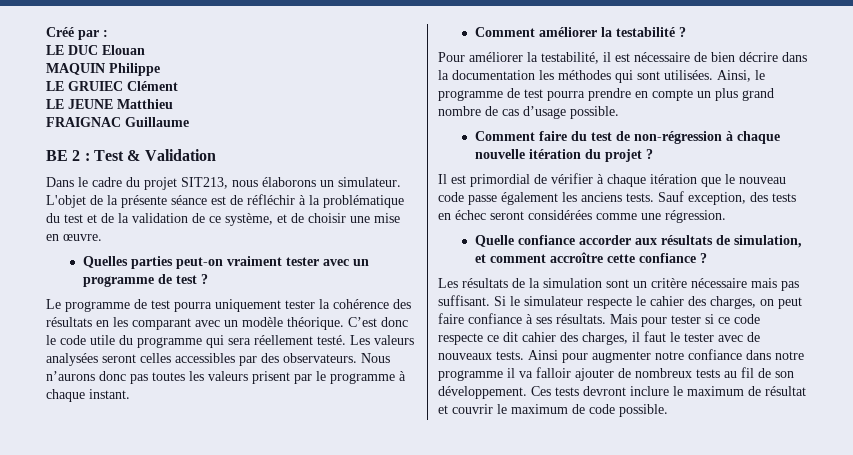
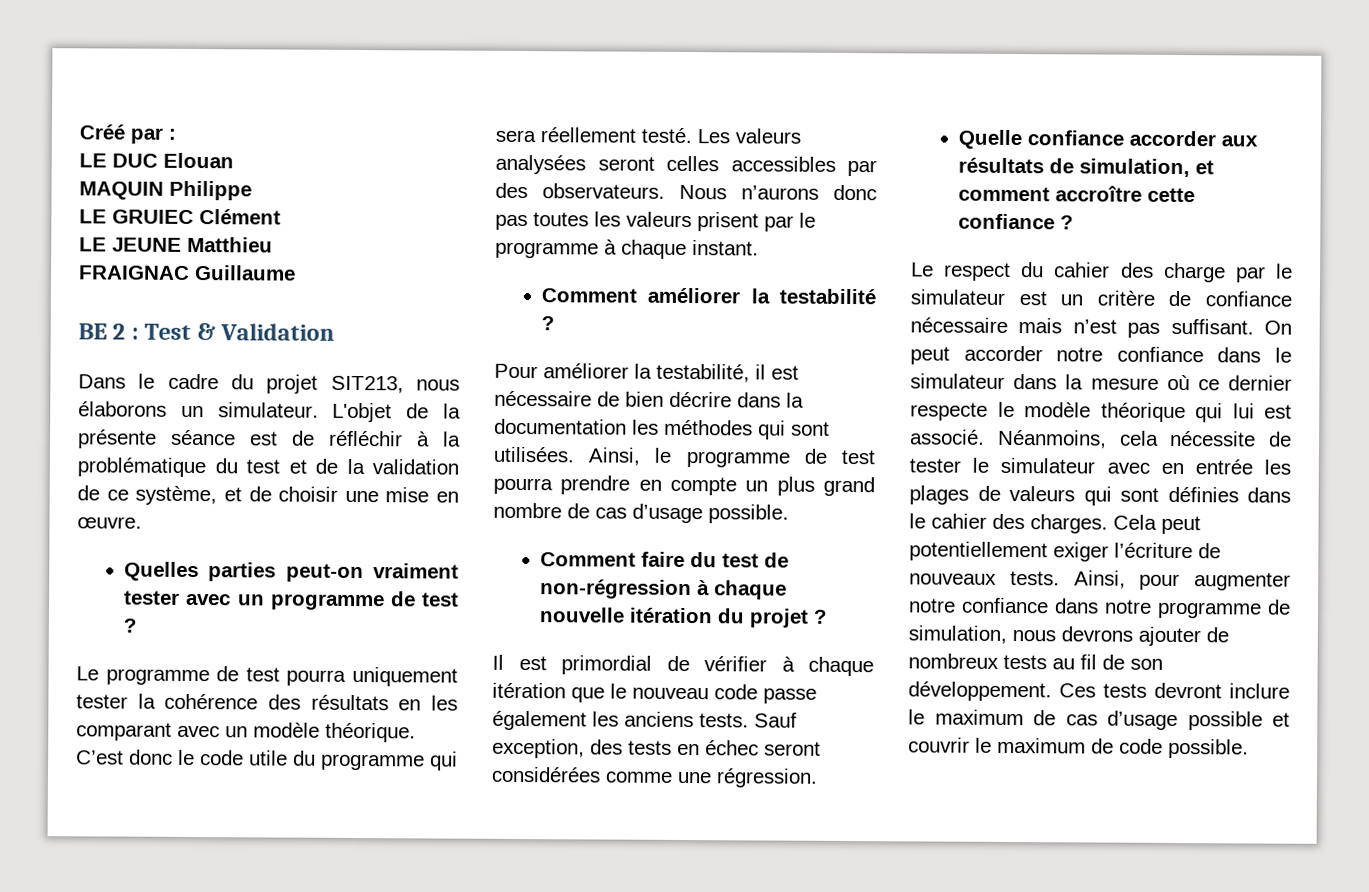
- Les résultats de la simulation sont un critère nécessaire mais pas suffisant.
+ Le respect du cahier des charge par le simulateur est un critère de confiance nécessaire mais n’est pas suffisant.
- Si le simulateur respecte le cahier des charges, on peut faire confiance à ses résultats. Mais pour tester si ce code respecte ce dit cahier des charges, il faut le tester avec de nouveaux tests.
+ On peut accorder notre confiance dans le simulateur dans la mesure où ce dernier respecte le modèle théorique qui lui est associé. Néanmoins, cela nécessite de tester le simulateur avec en entrée les plages de valeurs qui sont définies dans le cahier des charges. Cela peut potentiellement exiger l’écriture de nouveaux tests.
- Ainsi pour augmenter notre confiance dans notre programme il va falloir ajouter de nombreux tests au fil de son développement.
+ Ainsi, pour augmenter notre confiance dans notre programme de simulation, nous devrons ajouter de nombreux tests au fil de son développement.
- Ces tests devront inclure le maximum de résultat et couvrir le maximum de code possible.
+ Ces tests devront inclure le maximum de cas d’usage possible et couvrir le maximum de code possible.

